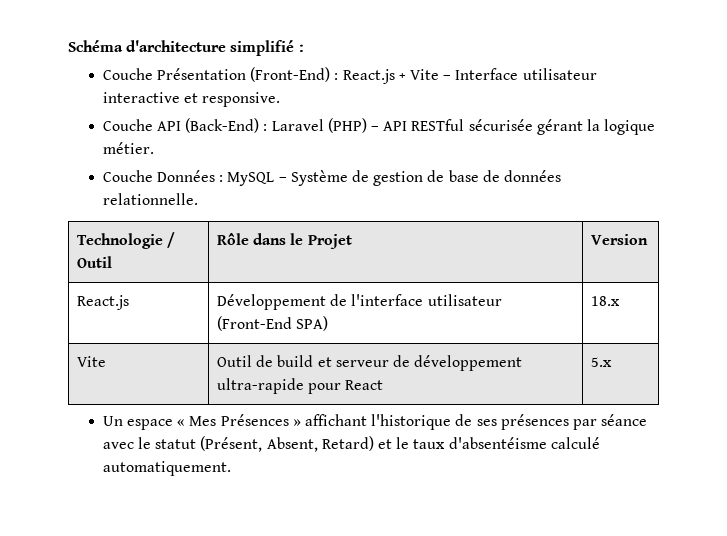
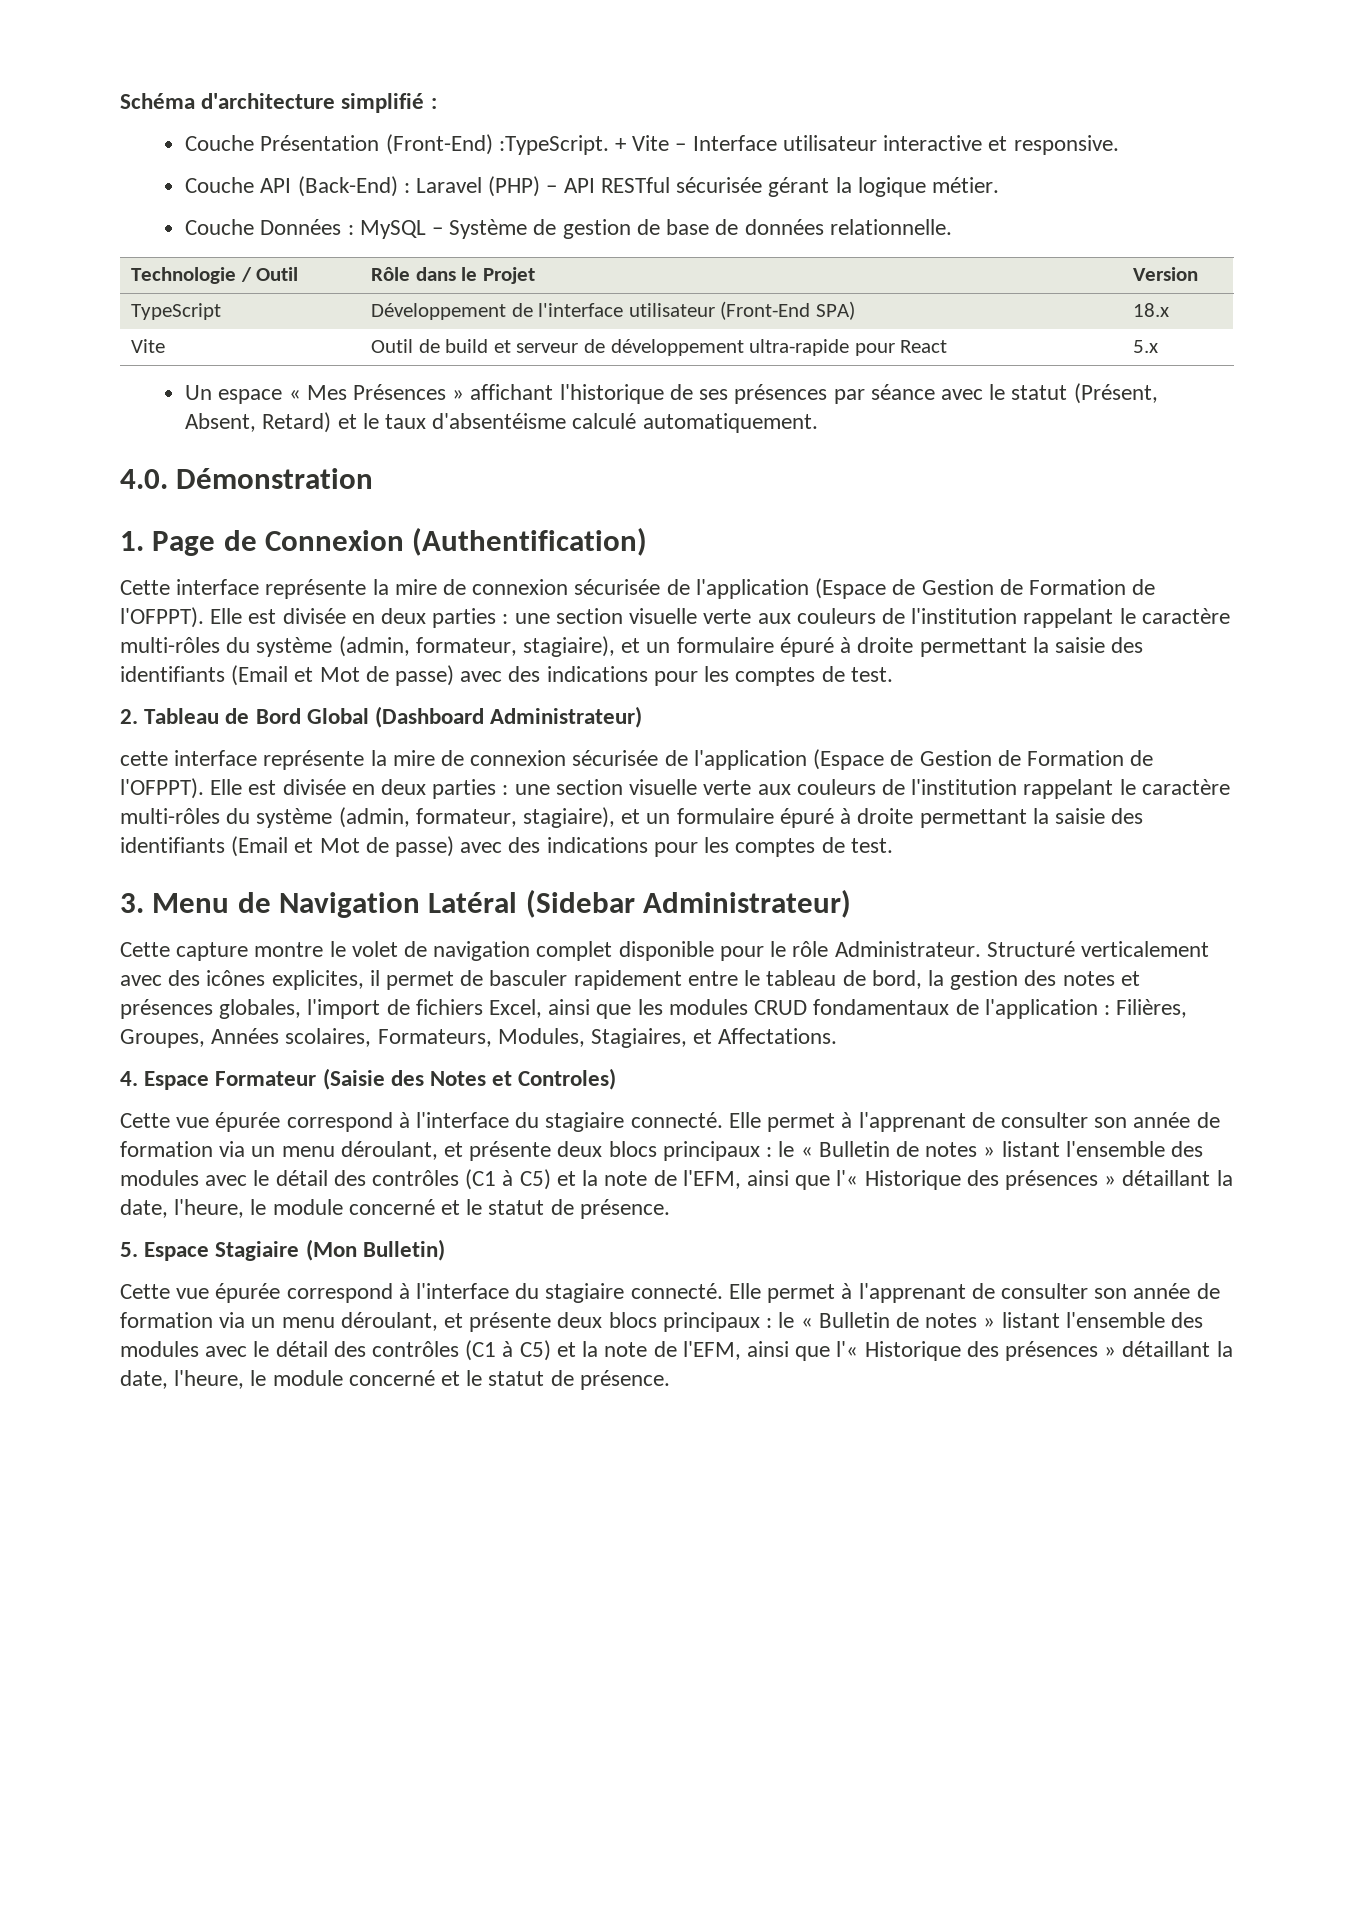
- Couche Présentation (Front-End) : React.js + Vite – Interface utilisateur interactive et responsive.
+ Couche Présentation (Front-End) :TypeScript. + Vite – Interface utilisateur interactive et responsive.
- React.js | Développement de l'interface utilisateur (Front-End SPA) | 18.x
+ TypeScript | Développement de l'interface utilisateur (Front-End SPA) | 18.x
+ 4.0. Démonstration
+ 1. Page de Connexion (Authentification)
+ Cette interface représente la mire de connexion sécurisée de l'application (Espace de Gestion de Formation de l'OFPPT). Elle est divisée en deux parties : une section visuelle verte aux couleurs de l'institution rappelant le caractère multi-rôles du système (admin, formateur, stagiaire), et un formulaire épuré à droite permettant la saisie des identifiants (Email et Mot de passe) avec des indications pour les comptes de test.
+ 2. Tableau de Bord Global (Dashboard Administrateur)
+ cette interface représente la mire de connexion sécurisée de l'application (Espace de Gestion de Formation de l'OFPPT). Elle est divisée en deux parties : une section visuelle verte aux couleurs de l'institution rappelant le caractère multi-rôles du système (admin, formateur, stagiaire), et un formulaire épuré à droite permettant la saisie des identifiants (Email et Mot de passe) avec des indications pour les comptes de test.
+ 3. Menu de Navigation Latéral (Sidebar Administrateur)
+ Cette capture montre le volet de navigation complet disponible pour le rôle Administrateur. Structuré verticalement avec des icônes explicites, il permet de basculer rapidement entre le tableau de bord, la gestion des notes et présences globales, l'import de fichiers Excel, ainsi que les modules CRUD fondamentaux de l'application : Filières, Groupes, Années scolaires, Formateurs, Modules, Stagiaires, et Affectations.
+ 4. Espace Formateur (Saisie des Notes et Controles)
+ Cette vue épurée correspond à l'interface du stagiaire connecté. Elle permet à l'apprenant de consulter son année de formation via un menu déroulant, et présente deux blocs principaux : le « Bulletin de notes » listant l'ensemble des modules avec le détail des contrôles (C1 à C5) et la note de l'EFM, ainsi que l'« Historique des présences » détaillant la date, l'heure, le module concerné et le statut de présence.
+ 5. Espace Stagiaire (Mon Bulletin)
+ Cette vue épurée correspond à l'interface du stagiaire connecté. Elle permet à l'apprenant de consulter son année de formation via un menu déroulant, et présente deux blocs principaux : le « Bulletin de notes » listant l'ensemble des modules avec le détail des contrôles (C1 à C5) et la note de l'EFM, ainsi que l'« Historique des présences » détaillant la date, l'heure, le module concerné et le statut de présence.

